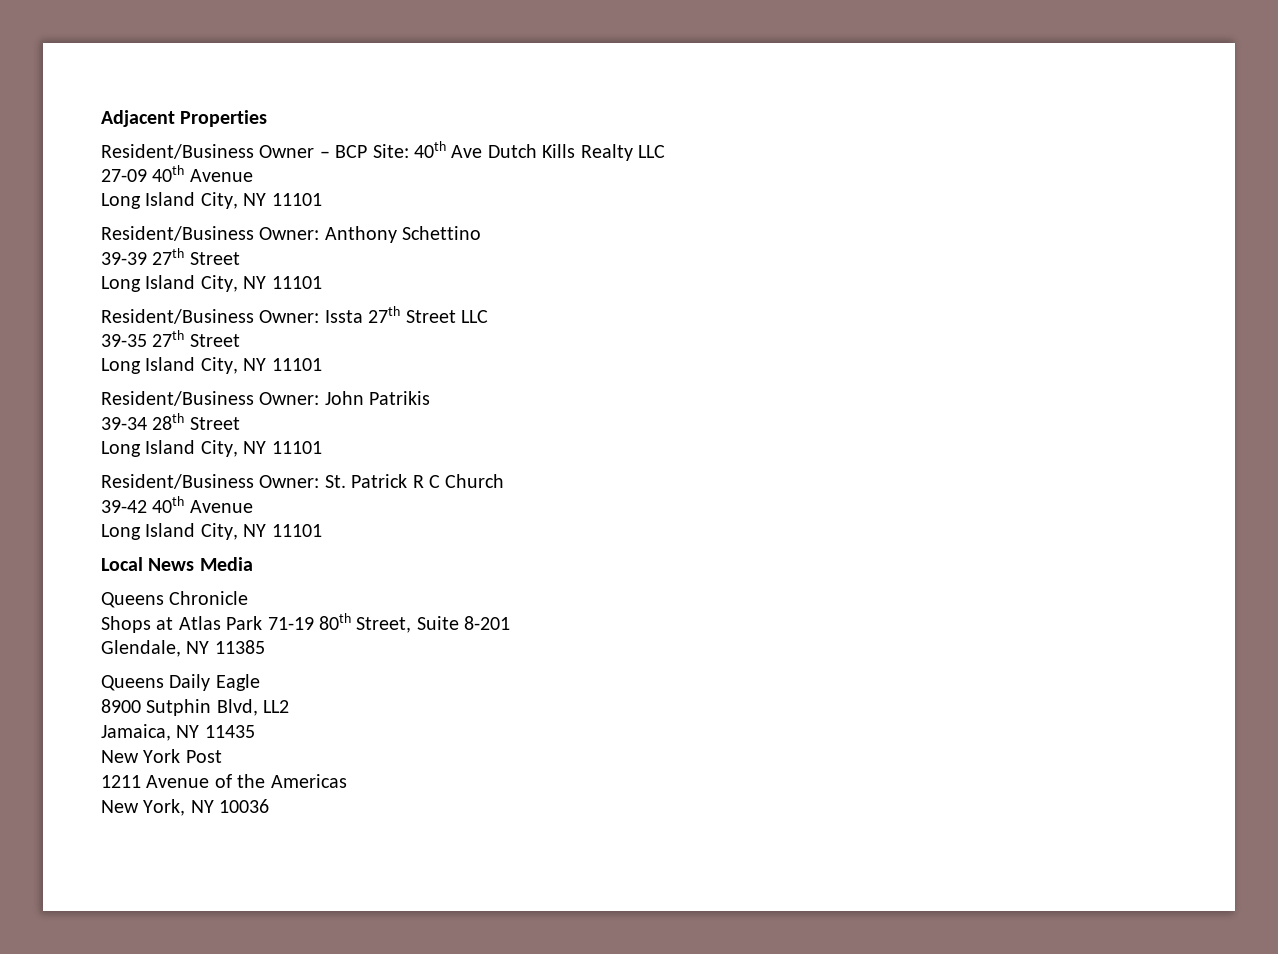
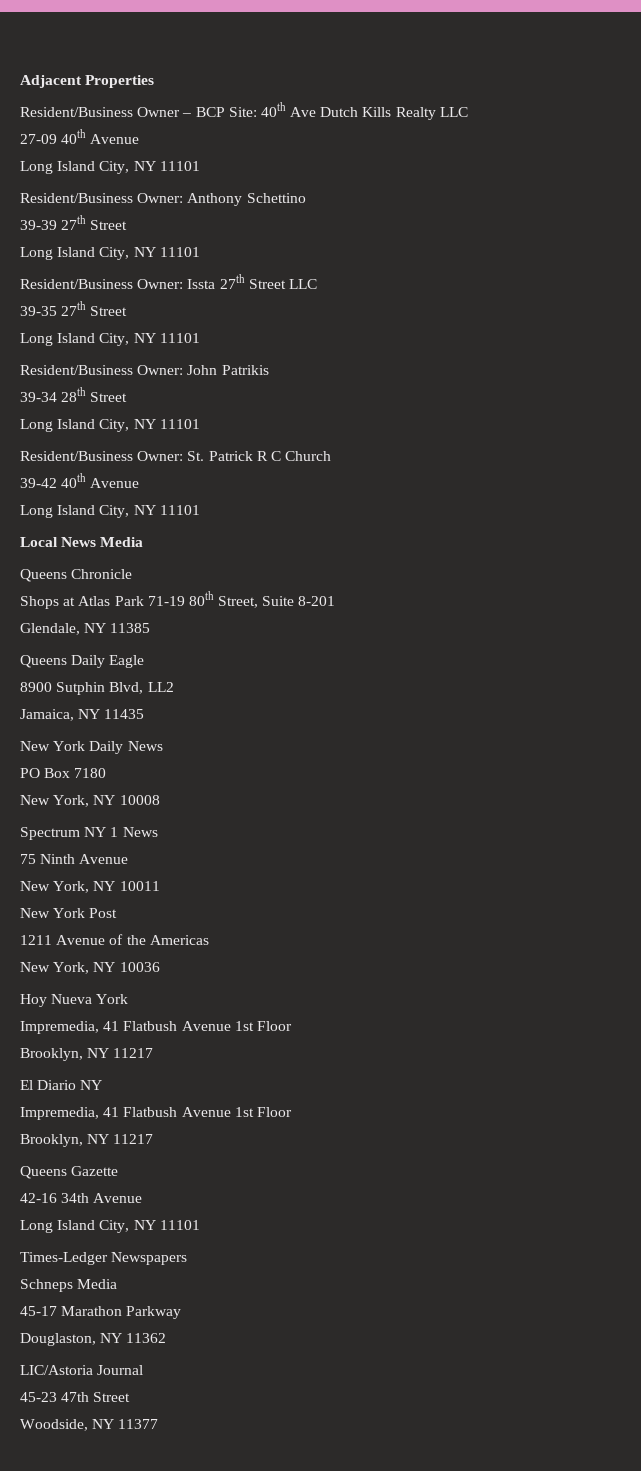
+ New York Daily News
+ PO Box 7180
+ New York, NY 10008
+ Spectrum NY 1 News
+ 75 Ninth Avenue
+ New York, NY 10011
+ Hoy Nueva York
+ Impremedia, 41 Flatbush Avenue 1st Floor
+ Brooklyn, NY 11217
+ El Diario NY
+ Impremedia, 41 Flatbush Avenue 1st Floor
+ Brooklyn, NY 11217
+ Queens Gazette
+ 42-16 34th Avenue
+ Long Island City, NY 11101
+ Times-Ledger Newspapers
+ Schneps Media
+ 45-17 Marathon Parkway
+ Douglaston, NY 11362
+ LIC/Astoria Journal
+ 45-23 47th Street
+ Woodside, NY 11377

